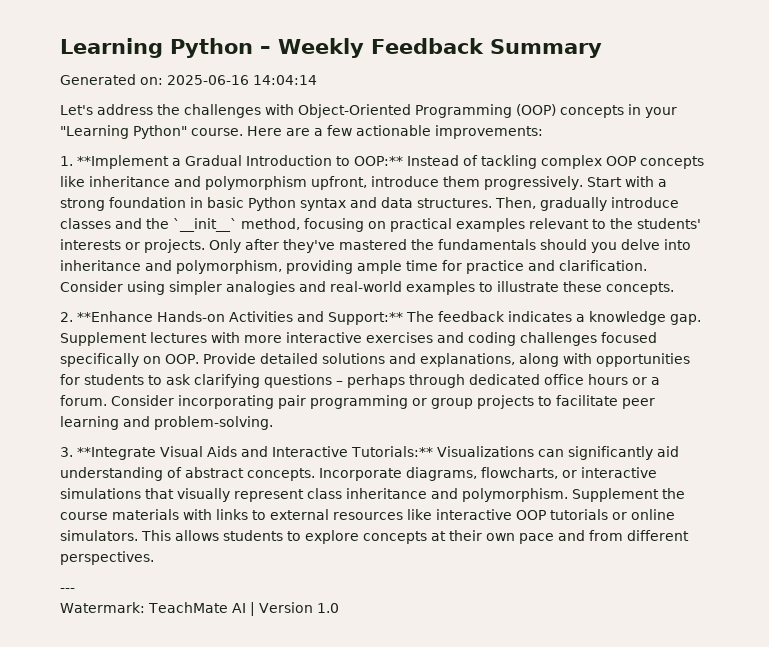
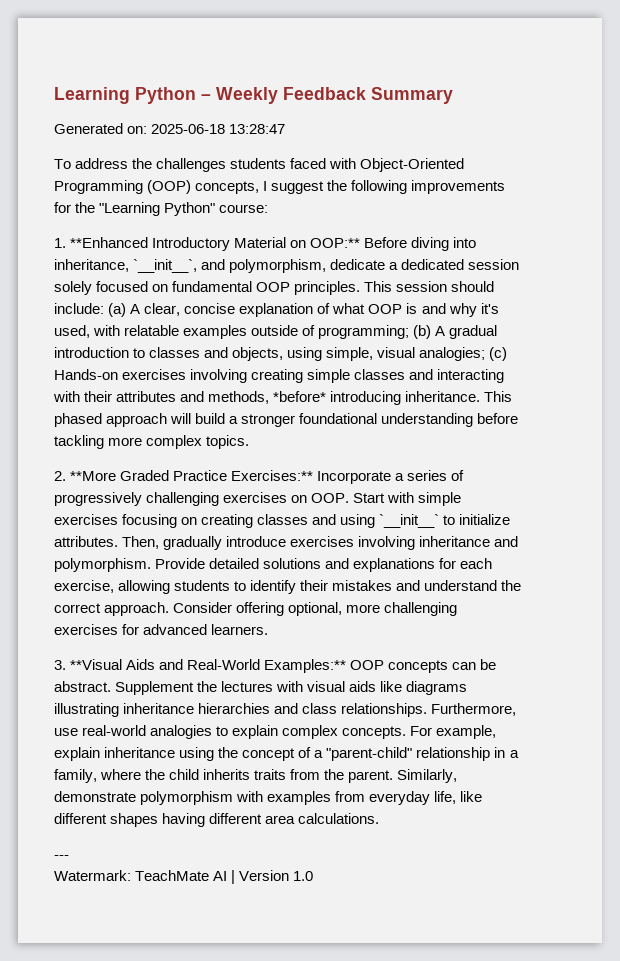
- Generated on: 2025-06-16 14:04:14
- Let's address the challenges with Object-Oriented Programming (OOP) concepts in your "Learning Python" course. Here are a few actionable improvements:
- 1. **Implement a Gradual Introduction to OOP:** Instead of tackling complex OOP concepts like inheritance and polymorphism upfront, introduce them progressively. Start with a strong foundation in basic Python syntax and data structures. Then, gradually introduce classes and the `__init__` method, focusing on practical examples relevant to the students' interests or projects. Only after they've mastered the fundamentals should you delve into inheritance and polymorphism, providing ample time for practice and clarification. Consider using simpler analogies and real-world examples to illustrate these concepts.
- 2. **Enhance Hands-on Activities and Support:** The feedback indicates a knowledge gap. Supplement lectures with more interactive exercises and coding challenges focused specifically on OOP. Provide detailed solutions and explanations, along with opportunities for students to ask clarifying questions – perhaps through dedicated office hours or a forum. Consider incorporating pair programming or group projects to facilitate peer learning and problem-solving.
- 3. **Integrate Visual Aids and Interactive Tutorials:** Visualizations can significantly aid understanding of abstract concepts. Incorporate diagrams, flowcharts, or interactive simulations that visually represent class inheritance and polymorphism. Supplement the course materials with links to external resources like interactive OOP tutorials or online simulators. This allows students to explore concepts at their own pace and from different perspectives.
+ Generated on: 2025-06-18 13:28:47
+ To address the challenges students faced with Object-Oriented Programming (OOP) concepts, I suggest the following improvements for the "Learning Python" course:
+ 1. **Enhanced Introductory Material on OOP:** Before diving into inheritance, `__init__`, and polymorphism, dedicate a dedicated session solely focused on fundamental OOP principles. This session should include: (a) A clear, concise explanation of what OOP is and why it's used, with relatable examples outside of programming; (b) A gradual introduction to classes and objects, using simple, visual analogies; (c) Hands-on exercises involving creating simple classes and interacting with their attributes and methods, *before* introducing inheritance. This phased approach will build a stronger foundational understanding before tackling more complex topics.
+ 2. **More Graded Practice Exercises:** Incorporate a series of progressively challenging exercises on OOP. Start with simple exercises focusing on creating classes and using `__init__` to initialize attributes. Then, gradually introduce exercises involving inheritance and polymorphism. Provide detailed solutions and explanations for each exercise, allowing students to identify their mistakes and understand the correct approach. Consider offering optional, more challenging exercises for advanced learners.
+ 3. **Visual Aids and Real-World Examples:** OOP concepts can be abstract. Supplement the lectures with visual aids like diagrams illustrating inheritance hierarchies and class relationships. Furthermore, use real-world analogies to explain complex concepts. For example, explain inheritance using the concept of a "parent-child" relationship in a family, where the child inherits traits from the parent. Similarly, demonstrate polymorphism with examples from everyday life, like different shapes having different area calculations.

